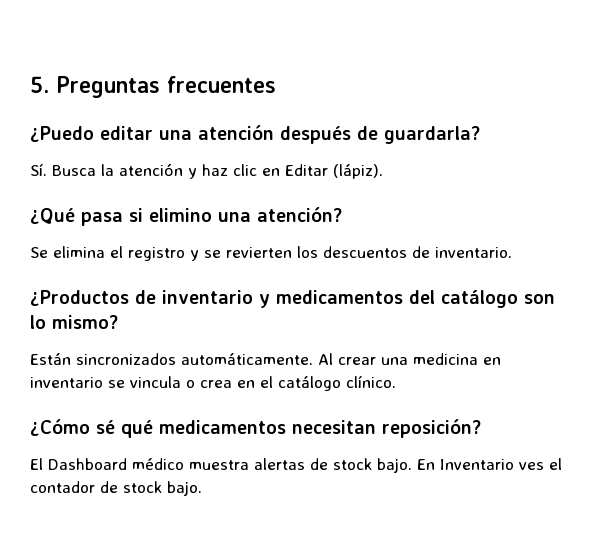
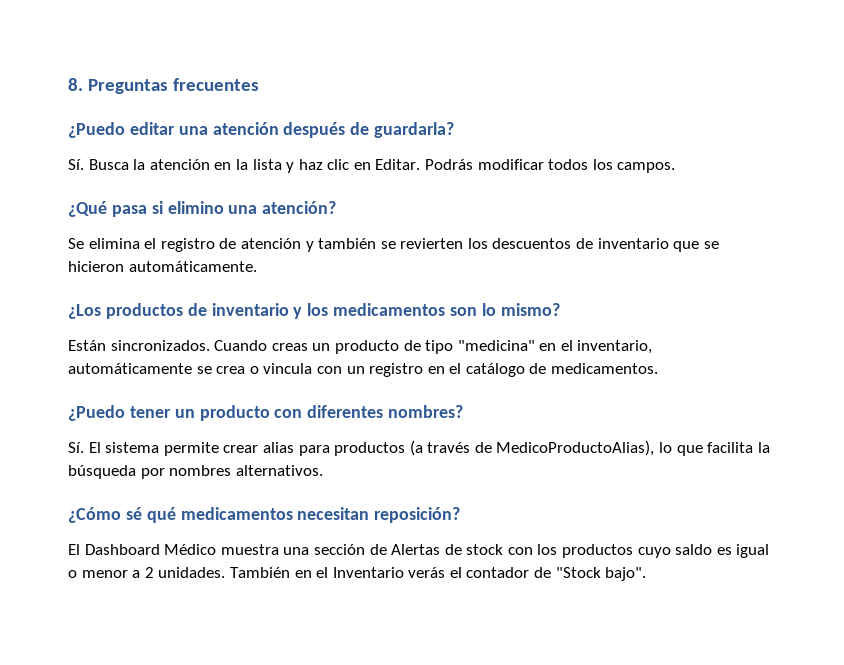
- 5. Preguntas frecuentes
+ 8. Preguntas frecuentes
- Sí. Busca la atención y haz clic en Editar (lápiz).
+ Sí. Busca la atención en la lista y haz clic en Editar. Podrás modificar todos los campos.
- Se elimina el registro y se revierten los descuentos de inventario.
- ¿Productos de inventario y medicamentos del catálogo son lo mismo?
- Están sincronizados automáticamente. Al crear una medicina en inventario se vincula o crea en el catálogo clínico.
+ Se elimina el registro de atención y también se revierten los descuentos de inventario que se hicieron automáticamente.
+ ¿Los productos de inventario y los medicamentos son lo mismo?
+ Están sincronizados. Cuando creas un producto de tipo "medicina" en el inventario, automáticamente se crea o vincula con un registro en el catálogo de medicamentos.
+ ¿Puedo tener un producto con diferentes nombres?
+ Sí. El sistema permite crear alias para productos (a través de MedicoProductoAlias), lo que facilita la búsqueda por nombres alternativos.
- El Dashboard médico muestra alertas de stock bajo. En Inventario ves el contador de stock bajo.
+ El Dashboard Médico muestra una sección de Alertas de stock con los productos cuyo saldo es igual o menor a 2 unidades. También en el Inventario verás el contador de "Stock bajo".

